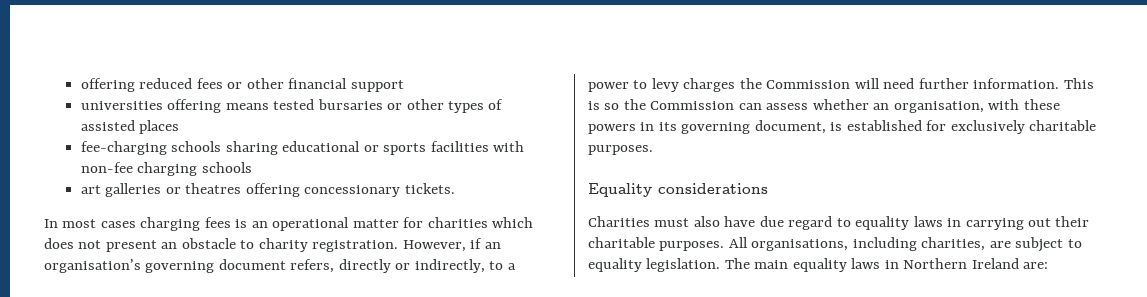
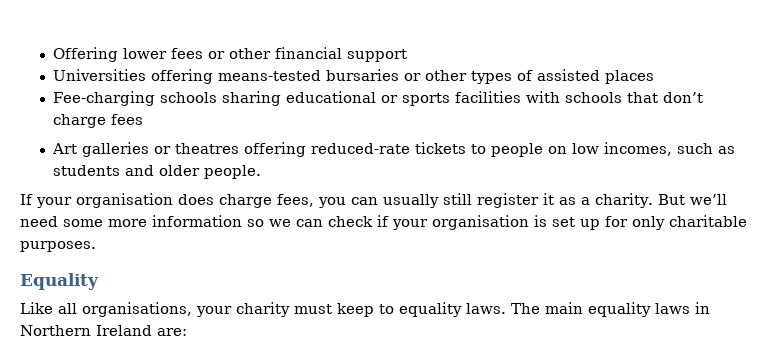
- offering reduced fees or other financial support
+ Offering lower fees or other financial support
- universities offering means tested bursaries or other types of assisted places
+ Universities offering means-tested bursaries or other types of assisted places
- fee-charging schools sharing educational or sports facilities with non-fee charging schools
- art galleries or theatres offering concessionary tickets.
- In most cases charging fees is an operational matter for charities which does not present an obstacle to charity registration. However, if an organisation’s governing document refers, directly or indirectly, to a power to levy charges the Commission will need further information. This is so the Commission can assess whether an organisation, with these powers in its governing document, is established for exclusively charitable purposes.
- Equality considerations
- Charities must also have due regard to equality laws in carrying out their charitable purposes. All organisations, including charities, are subject to equality legislation.
+ Fee-charging schools sharing educational or sports facilities with schools that don’t charge fees
+ Art galleries or theatres offering reduced-rate tickets to people on low incomes, such as students and older people.
+ If your organisation does charge fees, you can usually still register it as a charity. But we’ll need some more information so we can check if your organisation is set up for only charitable purposes.
+ Equality
+ Like all organisations, your charity must keep to equality laws.

